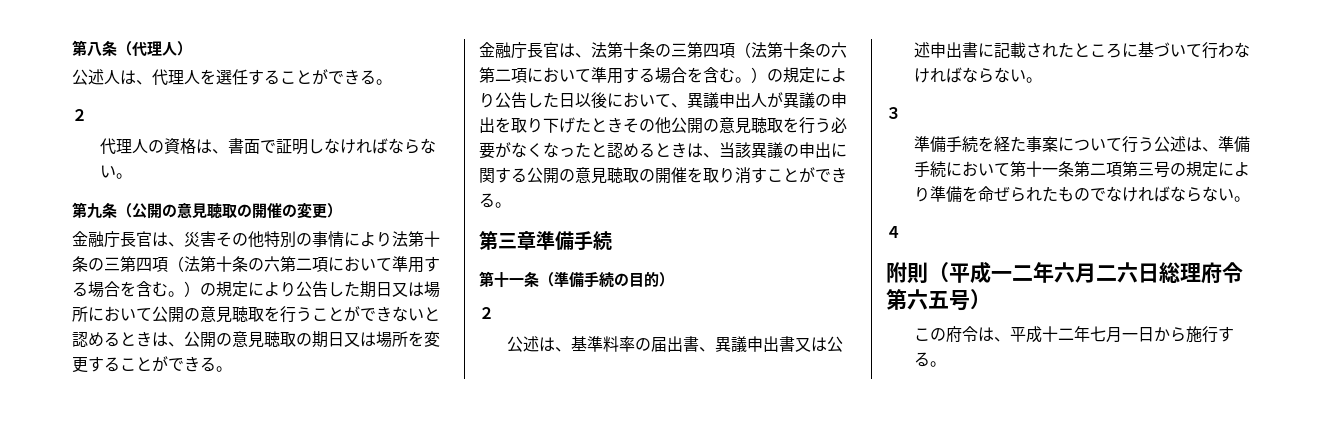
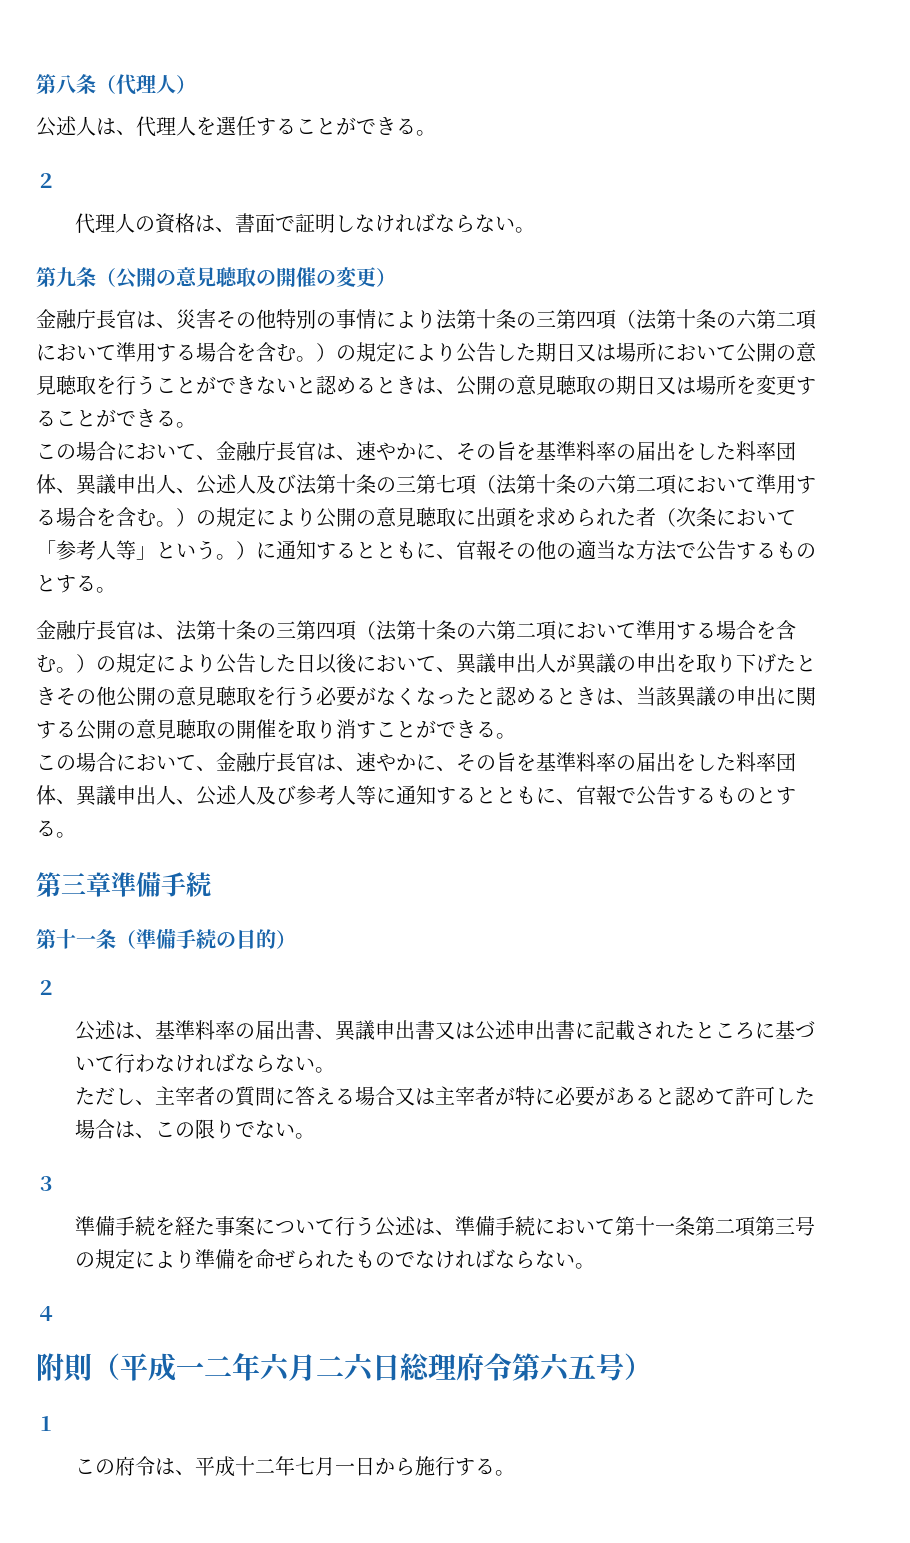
+ この場合において、金融庁長官は、速やかに、その旨を基準料率の届出をした料率団体、異議申出人、公述人及び法第十条の三第七項（法第十条の六第二項において準用する場合を含む。）の規定により公開の意見聴取に出頭を求められた者（次条において「参考人等」という。）に通知するとともに、官報その他の適当な方法で公告するものとする。
+ この場合において、金融庁長官は、速やかに、その旨を基準料率の届出をした料率団体、異議申出人、公述人及び参考人等に通知するとともに、官報で公告するものとする。
+ ただし、主宰者の質問に答える場合又は主宰者が特に必要があると認めて許可した場合は、この限りでない。
+ １

